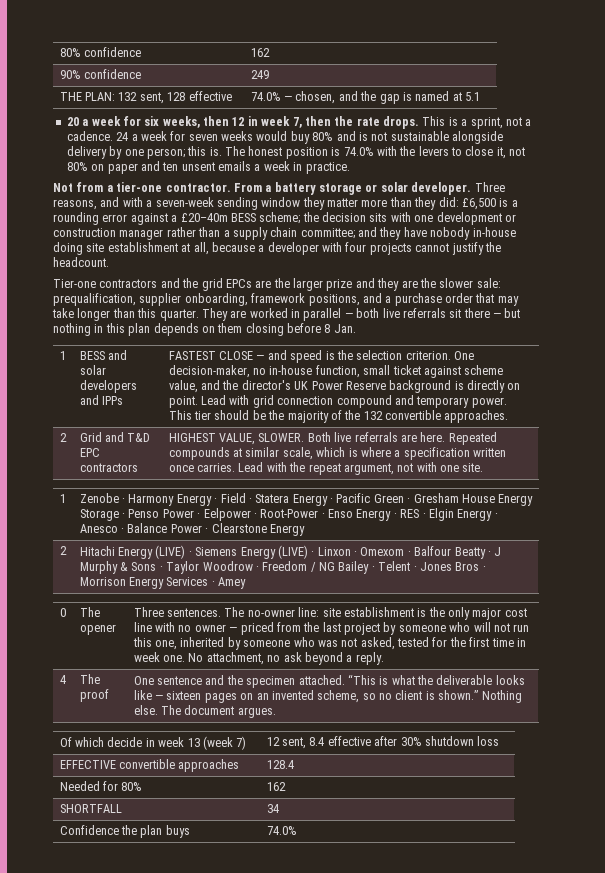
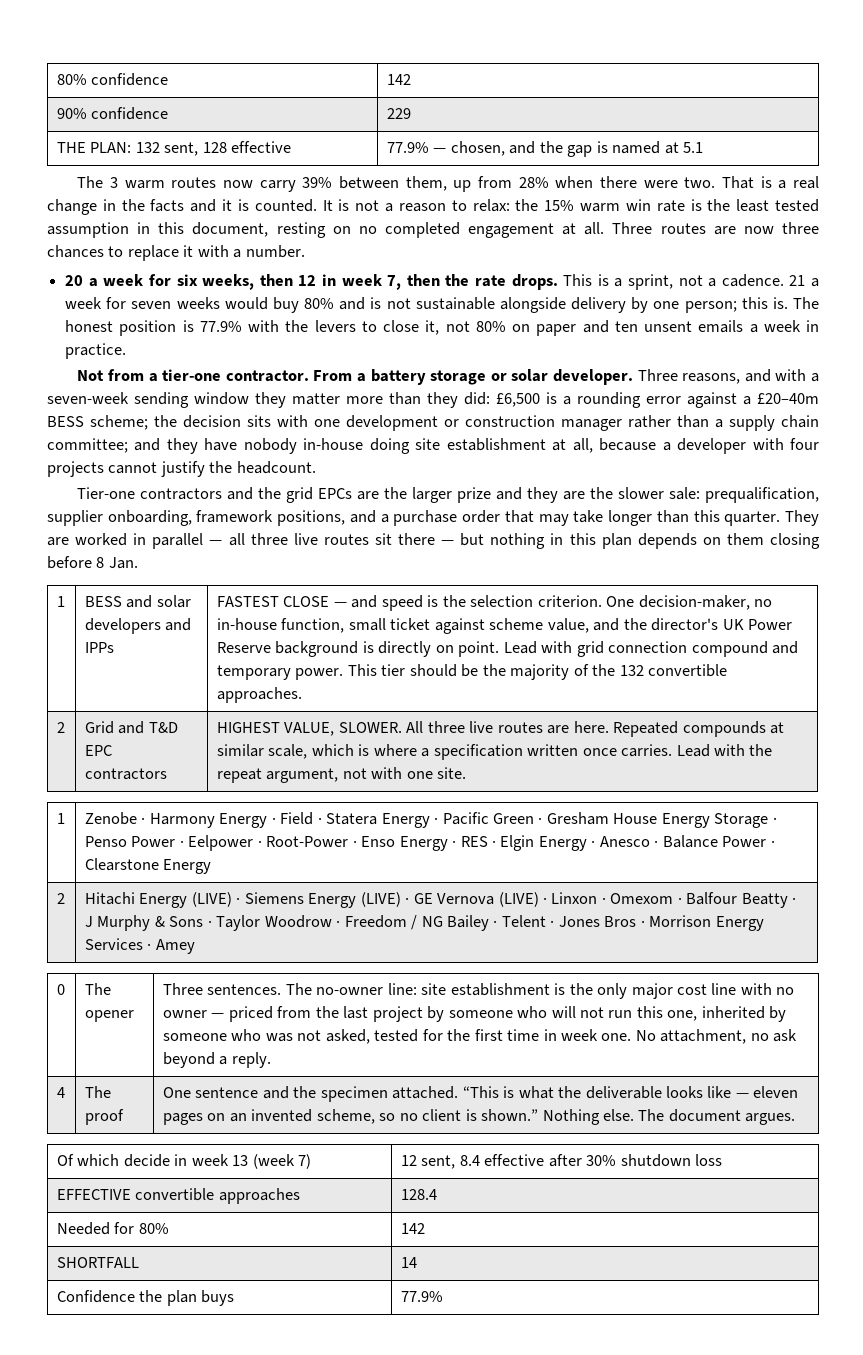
- 80% confidence | 162
+ 80% confidence | 142
- 90% confidence | 249
+ 90% confidence | 229
- THE PLAN: 132 sent, 128 effective | 74.0% — chosen, and the gap is named at 5.1
+ THE PLAN: 132 sent, 128 effective | 77.9% — chosen, and the gap is named at 5.1
+ The 3 warm routes now carry 39% between them, up from 28% when there were two. That is a real change in the facts and it is counted. It is not a reason to relax: the 15% warm win rate is the least tested assumption in this document, resting on no completed engagement at all. Three routes are now three chances to replace it with a number.
- 24 a week for seven weeks would buy 80% and is not sustainable alongside delivery by one person; this is.
+ 21 a week for seven weeks would buy 80% and is not sustainable alongside delivery by one person; this is.
- The honest position is 74.0% with the levers to close it, not 80% on paper and ten unsent emails a week in practice.
+ The honest position is 77.9% with the levers to close it, not 80% on paper and ten unsent emails a week in practice.
- They are worked in parallel — both live referrals sit there — but nothing in this plan depends on them closing before 8 Jan.
+ They are worked in parallel — all three live routes sit there — but nothing in this plan depends on them closing before 8 Jan.
- 2 | Grid and T&D EPC contractors | HIGHEST VALUE, SLOWER. Both live referrals are here. Repeated compounds at similar scale, which is where a specification written once carries. Lead with the repeat argument, not with one site.
+ 2 | Grid and T&D EPC contractors | HIGHEST VALUE, SLOWER. All three live routes are here. Repeated compounds at similar scale, which is where a specification written once carries. Lead with the repeat argument, not with one site.
- Hitachi Energy (LIVE) · Siemens Energy (LIVE) · Linxon · Omexom · Balfour Beatty · J Murphy & Sons · Taylor Woodrow · Freedom / NG Bailey · Telent · Jones Bros · Morrison Energy Services · Amey
+ Hitachi Energy (LIVE) · Siemens Energy (LIVE) · GE Vernova (LIVE) · Linxon · Omexom · Balfour Beatty · J Murphy & Sons · Taylor Woodrow · Freedom / NG Bailey · Telent · Jones Bros · Morrison Energy Services · Amey
- 4 | The proof | One sentence and the specimen attached. “This is what the deliverable looks like — sixteen pages on an invented scheme, so no client is shown.” Nothing else. The document argues.
+ 4 | The proof | One sentence and the specimen attached. “This is what the deliverable looks like — eleven pages on an invented scheme, so no client is shown.” Nothing else. The document argues.
- Needed for 80% | 162
+ Needed for 80% | 142
- SHORTFALL | 34
+ SHORTFALL | 14
- Confidence the plan buys | 74.0%
+ Confidence the plan buys | 77.9%

